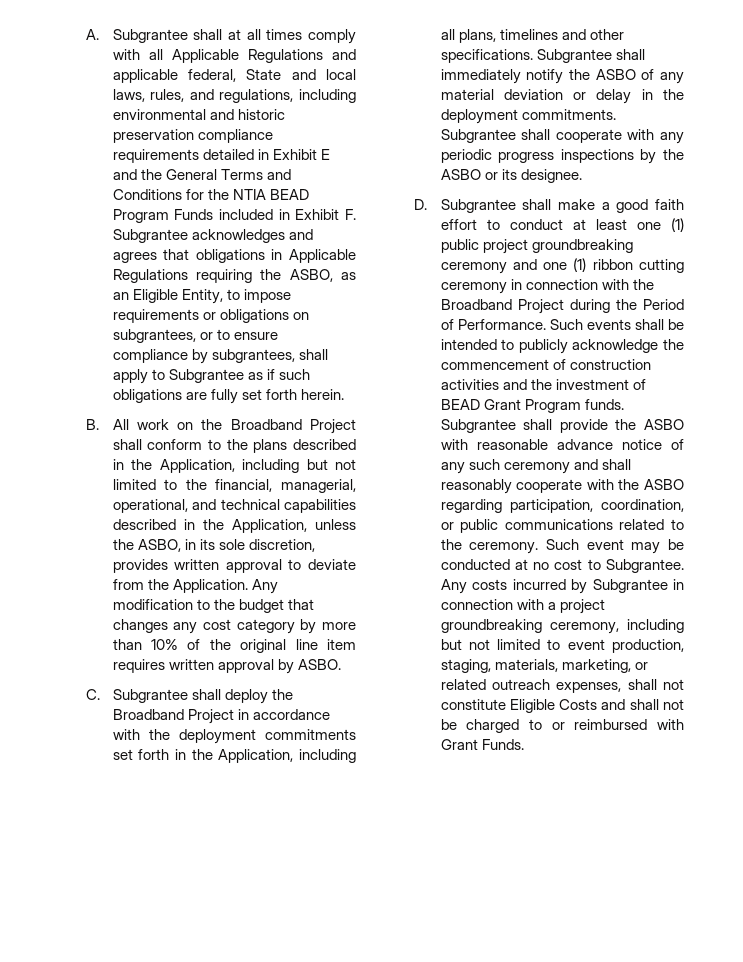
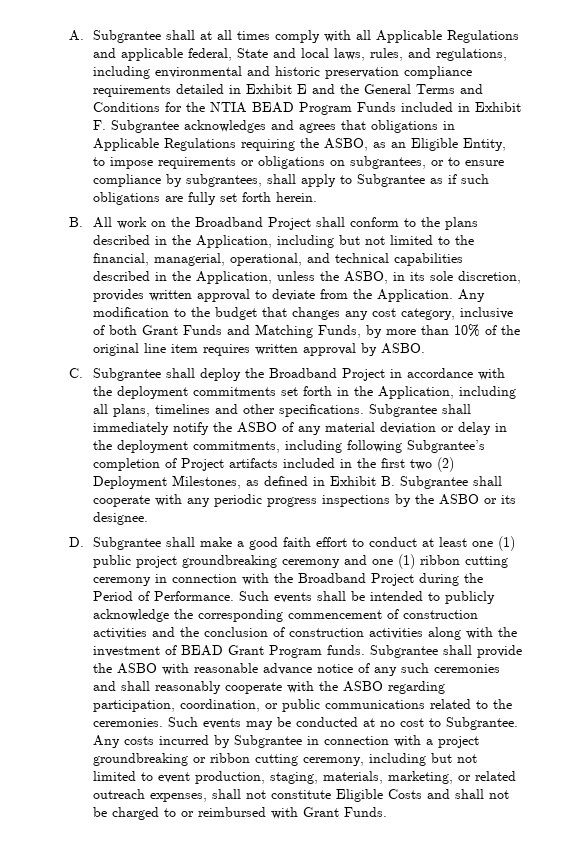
- Any modification to the budget that changes any cost category by more than 10% of the original line item requires written approval by ASBO.
+ Any modification to the budget that changes any cost category, inclusive of both Grant Funds and Matching Funds, by more than 10% of the original line item requires written approval by ASBO.
- Subgrantee shall immediately notify the ASBO of any material deviation or delay in the deployment commitments. Subgrantee shall cooperate with any periodic progress inspections by the ASBO or its designee.
+ Subgrantee shall immediately notify the ASBO of any material deviation or delay in the deployment commitments, including following Subgrantee’s completion of Project artifacts included in the first two (2) Deployment Milestones, as defined in Exhibit B. Subgrantee shall cooperate with any periodic progress inspections by the ASBO or its designee.
- Such events shall be intended to publicly acknowledge the commencement of construction activities and the investment of BEAD Grant Program funds.
+ Such events shall be intended to publicly acknowledge the corresponding commencement of construction activities and the conclusion of construction activities along with the investment of BEAD Grant Program funds.
- Subgrantee shall provide the ASBO with reasonable advance notice of any such ceremony and shall reasonably cooperate with the ASBO regarding participation, coordination, or public communications related to the ceremony. Such event may be conducted at no cost to Subgrantee.
+ Subgrantee shall provide the ASBO with reasonable advance notice of any such ceremonies and shall reasonably cooperate with the ASBO regarding participation, coordination, or public communications related to the ceremonies. Such events may be conducted at no cost to Subgrantee.
- Any costs incurred by Subgrantee in connection with a project groundbreaking ceremony, including but not limited to event production, staging, materials, marketing, or related outreach expenses, shall not constitute Eligible Costs and shall not be charged to or reimbursed with Grant Funds.
+ Any costs incurred by Subgrantee in connection with a project groundbreaking or ribbon cutting ceremony, including but not limited to event production, staging, materials, marketing, or related outreach expenses, shall not constitute Eligible Costs and shall not be charged to or reimbursed with Grant Funds.

